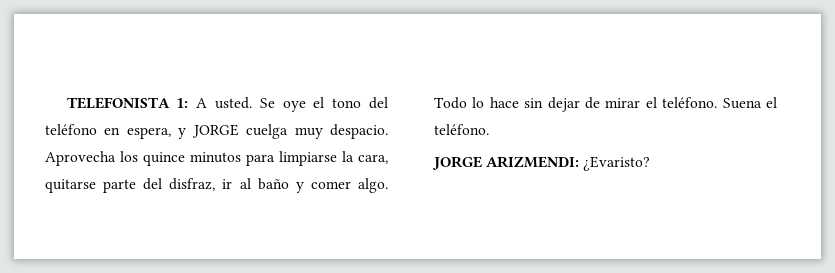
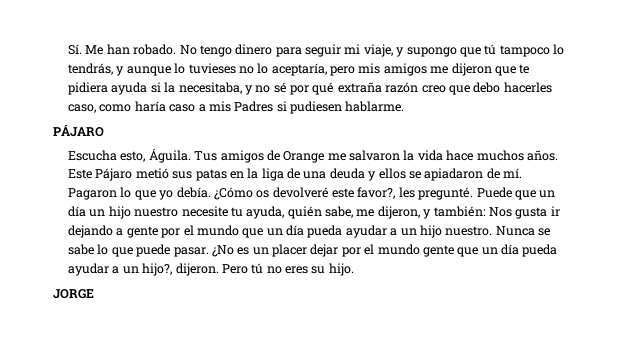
- TELEFONISTA 1: A usted. Se oye el tono del teléfono en espera, y JORGE cuelga muy despacio. Aprovecha los quince minutos para limpiarse la cara, quitarse parte del disfraz, ir al baño y comer algo. Todo lo hace sin dejar de mirar el teléfono. Suena el teléfono.
- JORGE ARIZMENDI: ¿Evaristo?
+ Sí. Me han robado. No tengo dinero para seguir mi viaje, y supongo que tú tampoco lo tendrás, y aunque lo tuvieses no lo aceptaría, pero mis amigos me dijeron que te pidiera ayuda si la necesitaba, y no sé por qué extraña razón creo que debo hacerles caso, como haría caso a mis Padres si pudiesen hablarme.
+ PÁJARO
+ Escucha esto, Águila. Tus amigos de Orange me salvaron la vida hace muchos años. Este Pájaro metió sus patas en la liga de una deuda y ellos se apiadaron de mí. Pagaron lo que yo debía. ¿Cómo os devolveré este favor?, les pregunté. Puede que un día un hijo nuestro necesite tu ayuda, quién sabe, me dijeron, y también: Nos gusta ir dejando a gente por el mundo que un día pueda ayudar a un hijo nuestro. Nunca se sabe lo que puede pasar. ¿No es un placer dejar por el mundo gente que un día pueda ayudar a un hijo?, dijeron. Pero tú no eres su hijo.
+ JORGE

